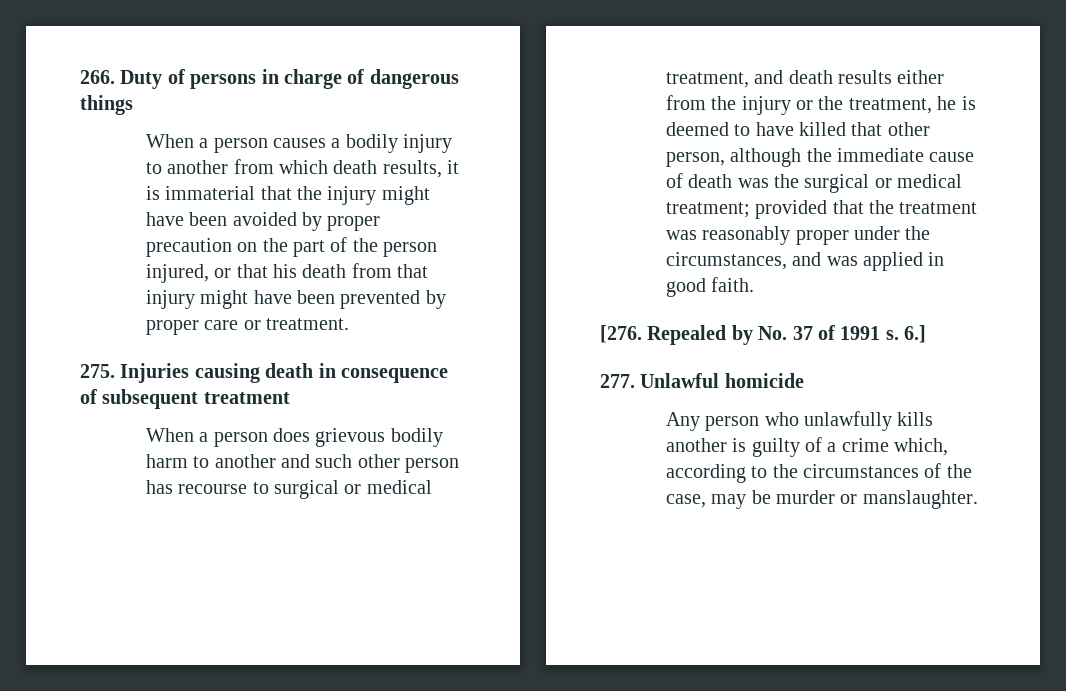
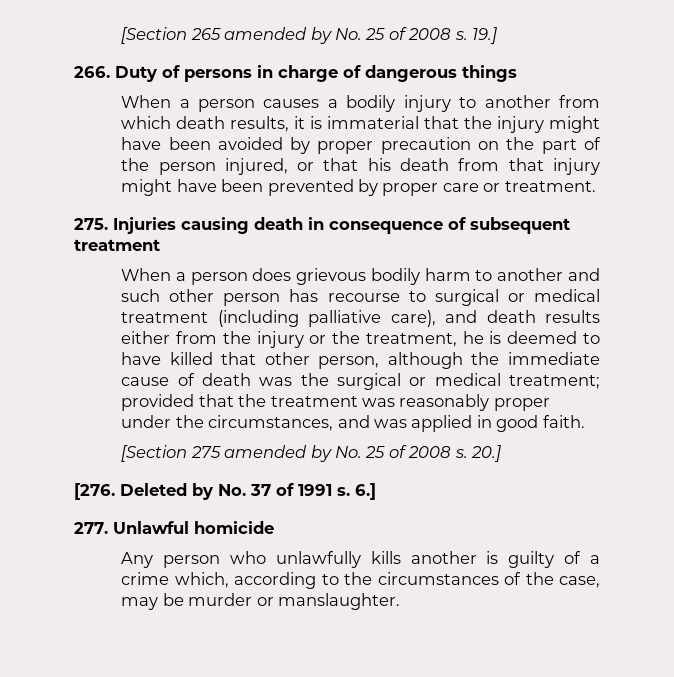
+ [Section 265 amended by No. 25 of 2008 s. 19.]
- When a person does grievous bodily harm to another and such other person has recourse to surgical or medical treatment, and death results either from the injury or the treatment, he is deemed to have killed that other person, although the immediate cause of death was the surgical or medical treatment;
+ When a person does grievous bodily harm to another and such other person has recourse to surgical or medical treatment (including palliative care), and death results either from the injury or the treatment, he is deemed to have killed that other person, although the immediate cause of death was the surgical or medical treatment;
+ [Section 275 amended by No. 25 of 2008 s. 20.]
- [276. Repealed by No. 37 of 1991 s.
+ [276. Deleted by No. 37 of 1991 s.

